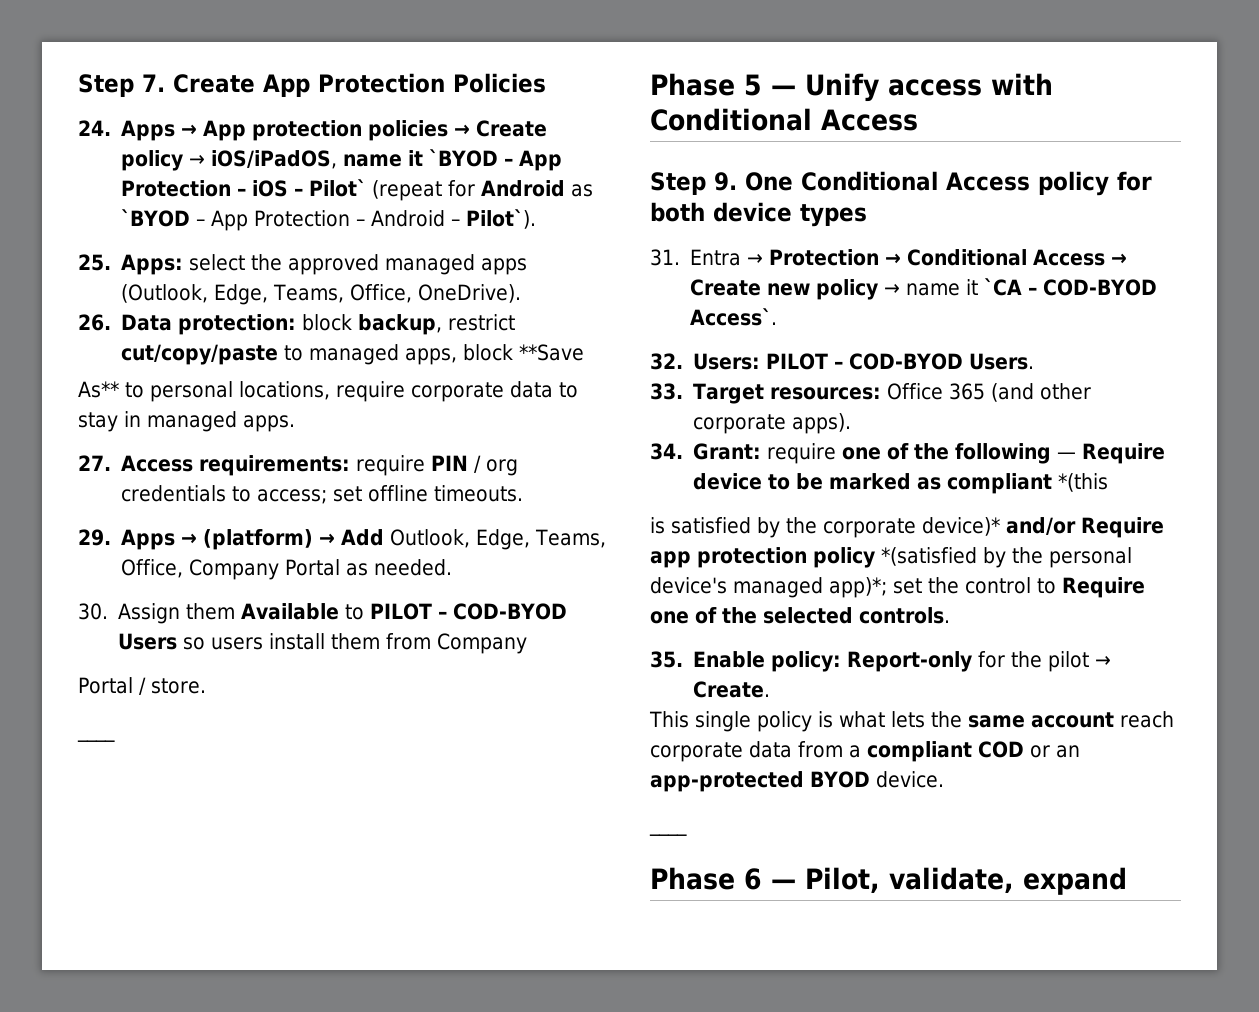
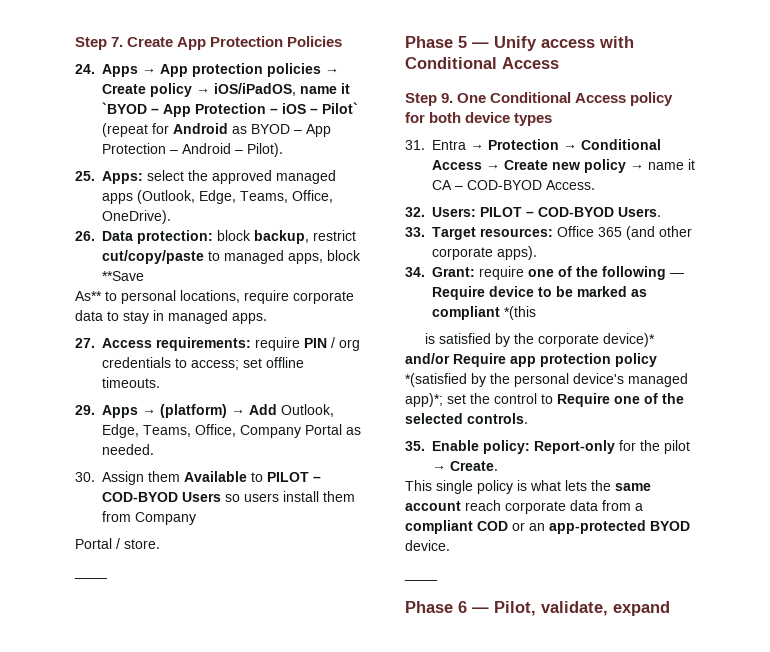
- 24. Apps → App protection policies → Create policy → iOS/iPadOS, name it `BYOD – App Protection – iOS – Pilot` (repeat for Android as `BYOD – App Protection – Android – Pilot`).
+ 24. Apps → App protection policies → Create policy → iOS/iPadOS, name it `BYOD – App Protection – iOS – Pilot` (repeat for Android as BYOD – App Protection – Android – Pilot).
- 31. Entra → Protection → Conditional Access → Create new policy → name it `CA – COD-BYOD Access`.
+ 31. Entra → Protection → Conditional Access → Create new policy → name it CA – COD-BYOD Access.

